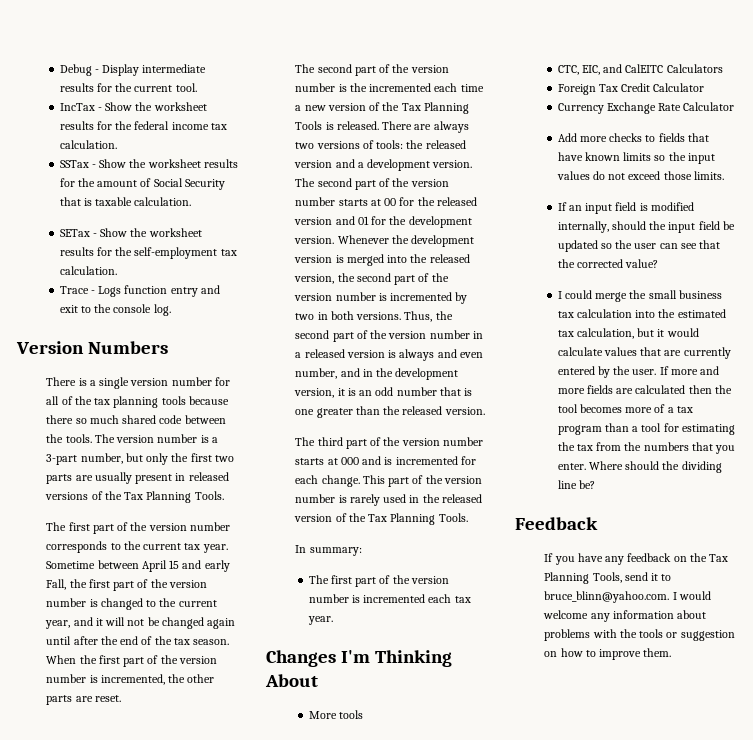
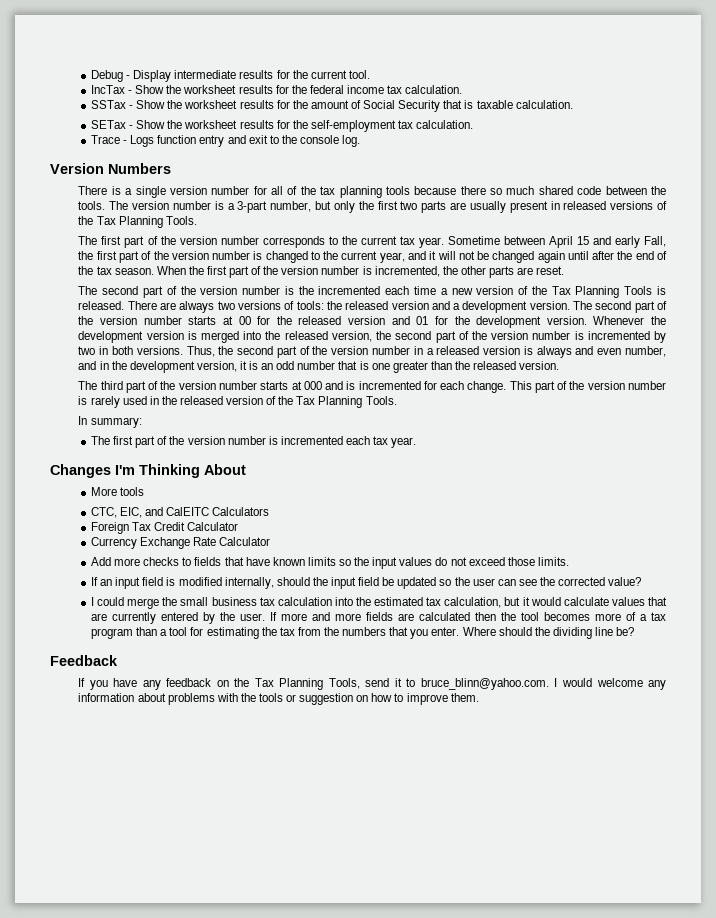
- If an input field is modified internally, should the input field be updated so the user can see that the corrected value?
+ If an input field is modified internally, should the input field be updated so the user can see the corrected value?

